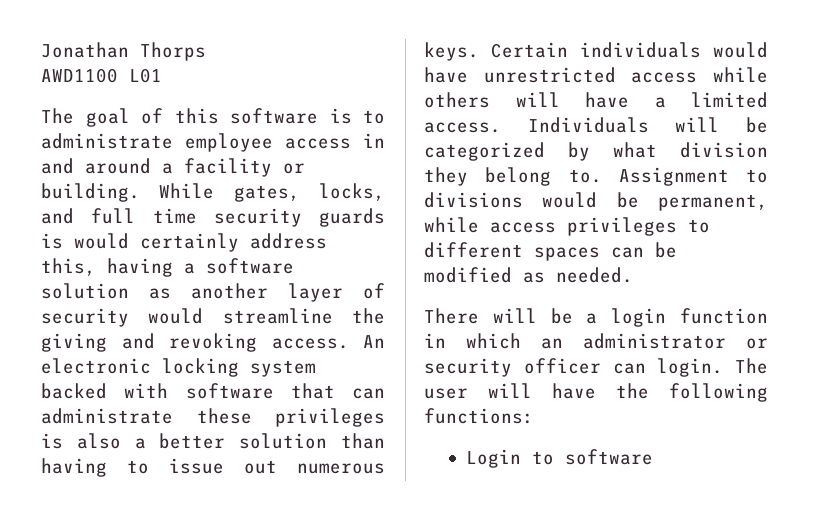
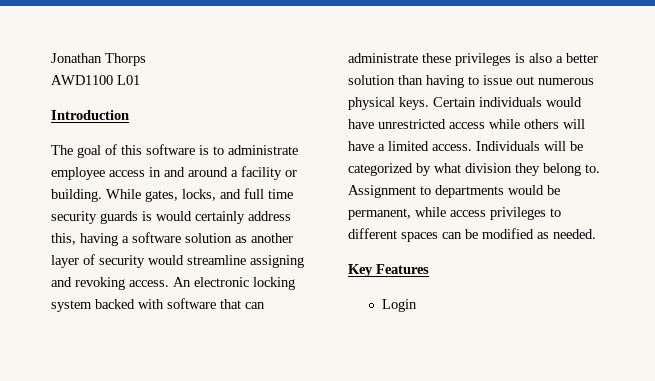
+ Introduction
- While gates, locks, and full time security guards is would certainly address this, having a software solution as another layer of security would streamline the giving and revoking access.
+ While gates, locks, and full time security guards is would certainly address this, having a software solution as another layer of security would streamline assigning and revoking access.
- An electronic locking system backed with software that can administrate these privileges is also a better solution than having to issue out numerous keys.
+ An electronic locking system backed with software that can administrate these privileges is also a better solution than having to issue out numerous physical keys.
- Assignment to divisions would be permanent, while access privileges to different spaces can be modified as needed.
+ Assignment to departments would be permanent, while access privileges to different spaces can be modified as needed.
- There will be a login function in which an administrator or security officer can login. The user will have the following functions:
+ Key Features
- Login to software
+ Login

